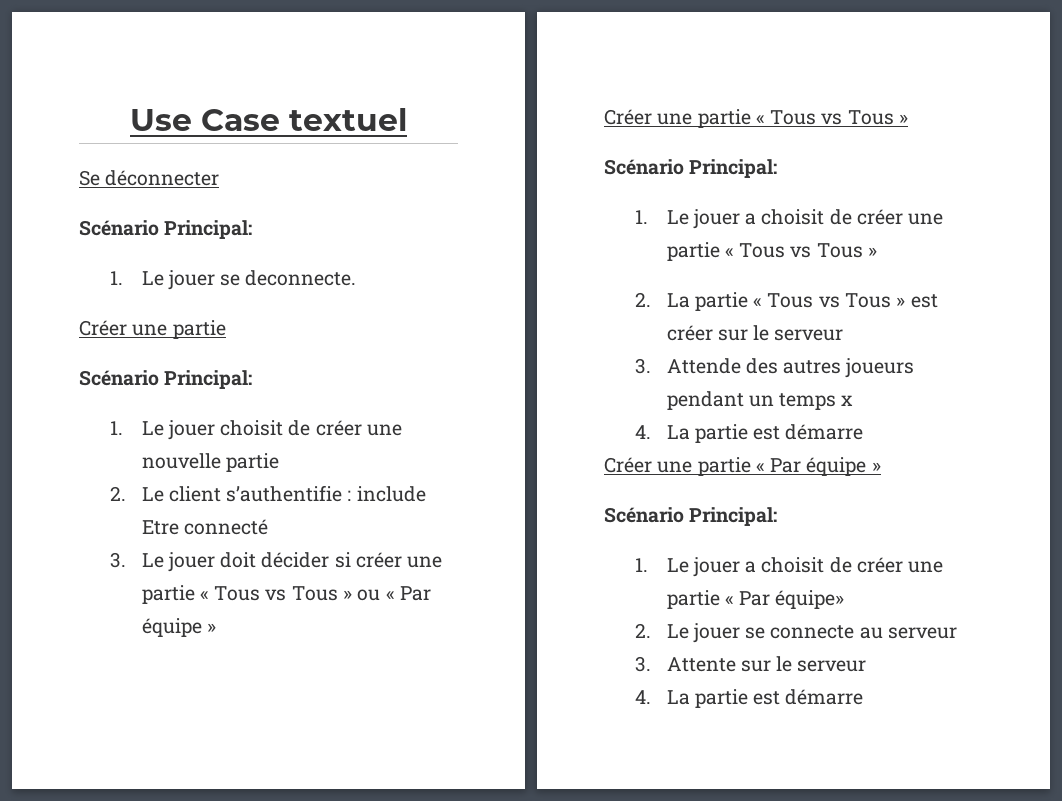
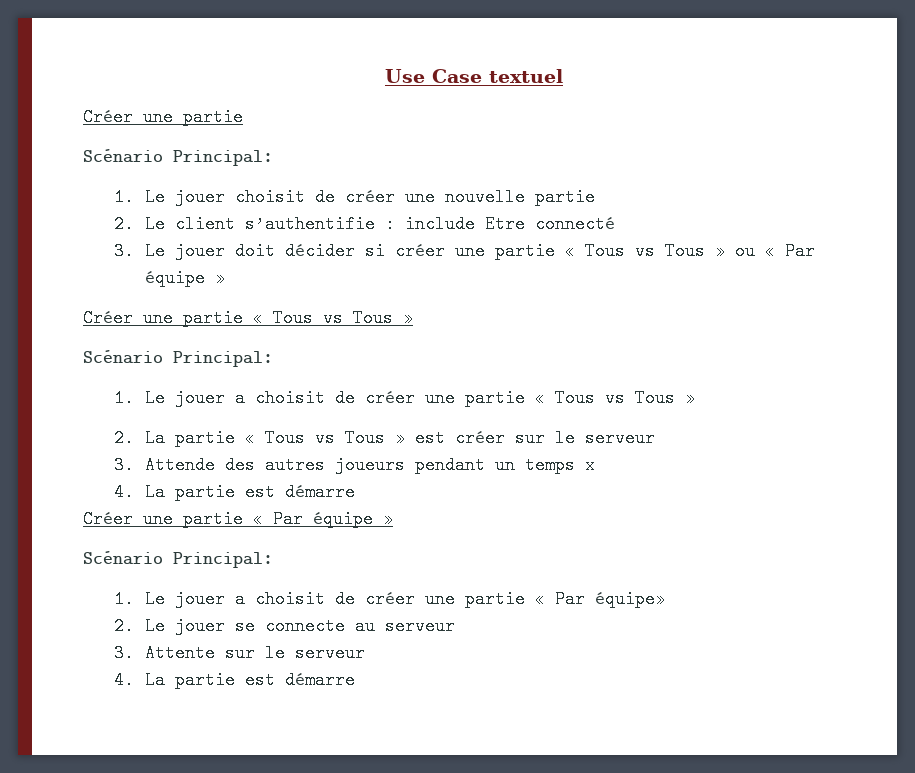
- Se déconnecter
- Scénario Principal:
- 1. Le jouer se deconnecte.

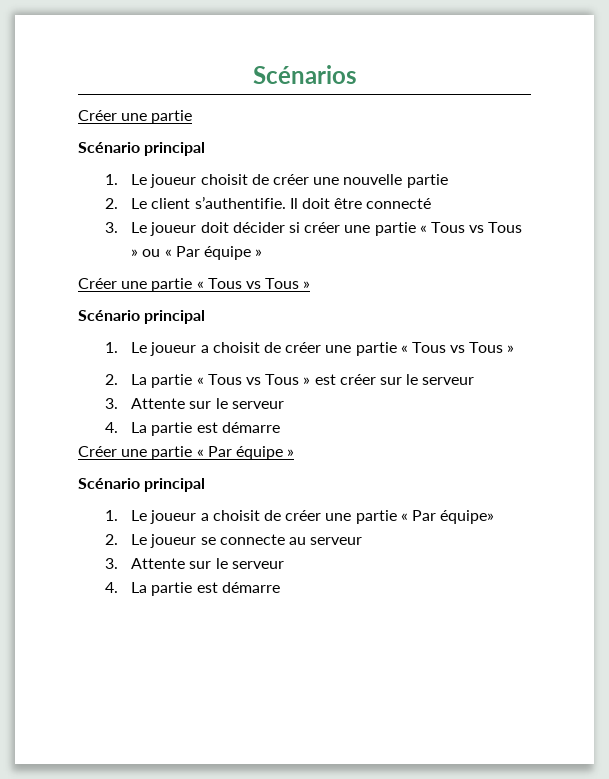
- Use Case textuel
+ Scénarios
  Créer une partie
- Scénario Principal:
- 1. Le jouer choisit de créer une nouvelle partie
+ Scénario principal
+ 1. Le joueur choisit de créer une nouvelle partie
- 2. Le client s’authentifie : include Etre connecté
+ 2. Le client s’authentifie. Il doit être connecté
- 3. Le jouer doit décider si créer une partie « Tous vs Tous » ou « Par équipe »
+ 3. Le joueur doit décider si créer une partie « Tous vs Tous » ou « Par équipe »
  Créer une partie « Tous vs Tous »
- Scénario Principal:
- 1. Le jouer a choisit de créer une partie « Tous vs Tous »
+ Scénario principal
+ 1. Le joueur a choisit de créer une partie « Tous vs Tous »
  2. La partie « Tous vs Tous » est créer sur le serveur
- 3. Attende des autres joueurs pendant un temps x
+ 3. Attente sur le serveur
  Créer une partie « Par équipe »
- Scénario Principal:
- 1. Le jouer a choisit de créer une partie « Par équipe»
+ Scénario principal
+ 1. Le joueur a choisit de créer une partie « Par équipe»
- 2. Le jouer se connecte au serveur
+ 2. Le joueur se connecte au serveur

